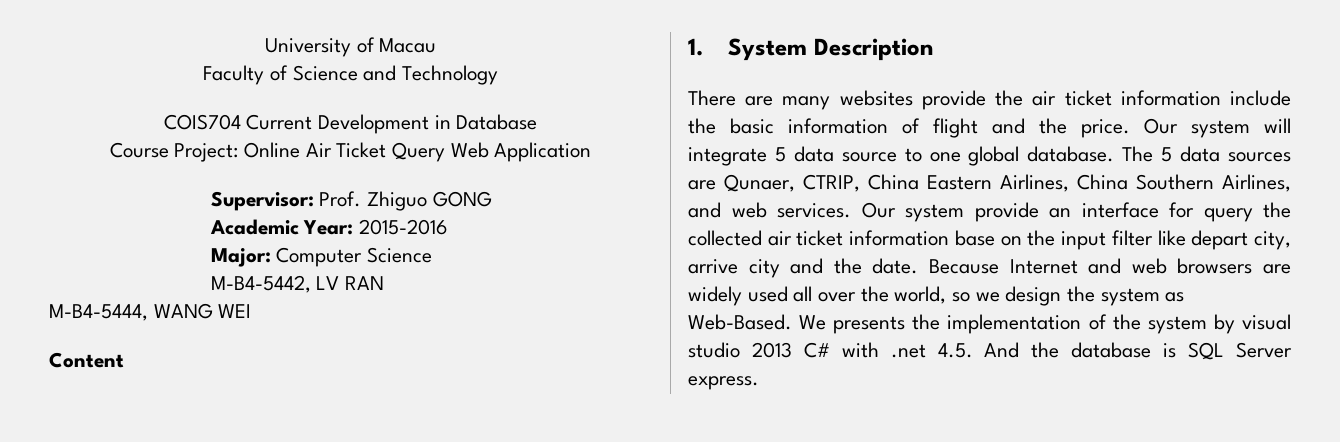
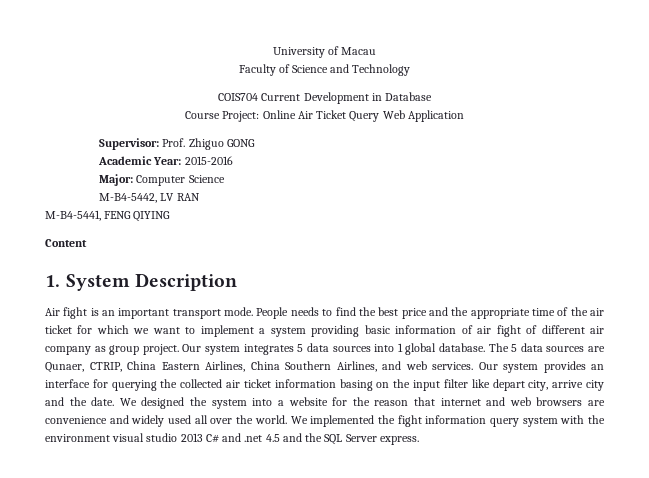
- M-B4-5444, WANG WEI
+ M-B4-5441, FENG QIYING
- There are many websites provide the air ticket information include the basic information of flight and the price. Our system will integrate 5 data source to one global database.
+ Air fight is an important transport mode. People needs to find the best price and the appropriate time of the air ticket for which we want to implement a system providing basic information of air fight of different air company as group project. Our system integrates 5 data sources into 1 global database.
- Our system provide an interface for query the collected air ticket information base on the input filter like depart city, arrive city and the date.
+ Our system provides an interface for querying the collected air ticket information basing on the input filter like depart city, arrive city and the date.
- Because Internet and web browsers are widely used all over the world, so we design the system as Web-Based. We presents the implementation of the system by visual studio 2013 C# with .net 4.5. And the database is SQL Server express.
+ We designed the system into a website for the reason that internet and web browsers are convenience and widely used all over the world. We implemented the fight information query system with the environment visual studio 2013 C# and .net 4.5 and the SQL Server express.

